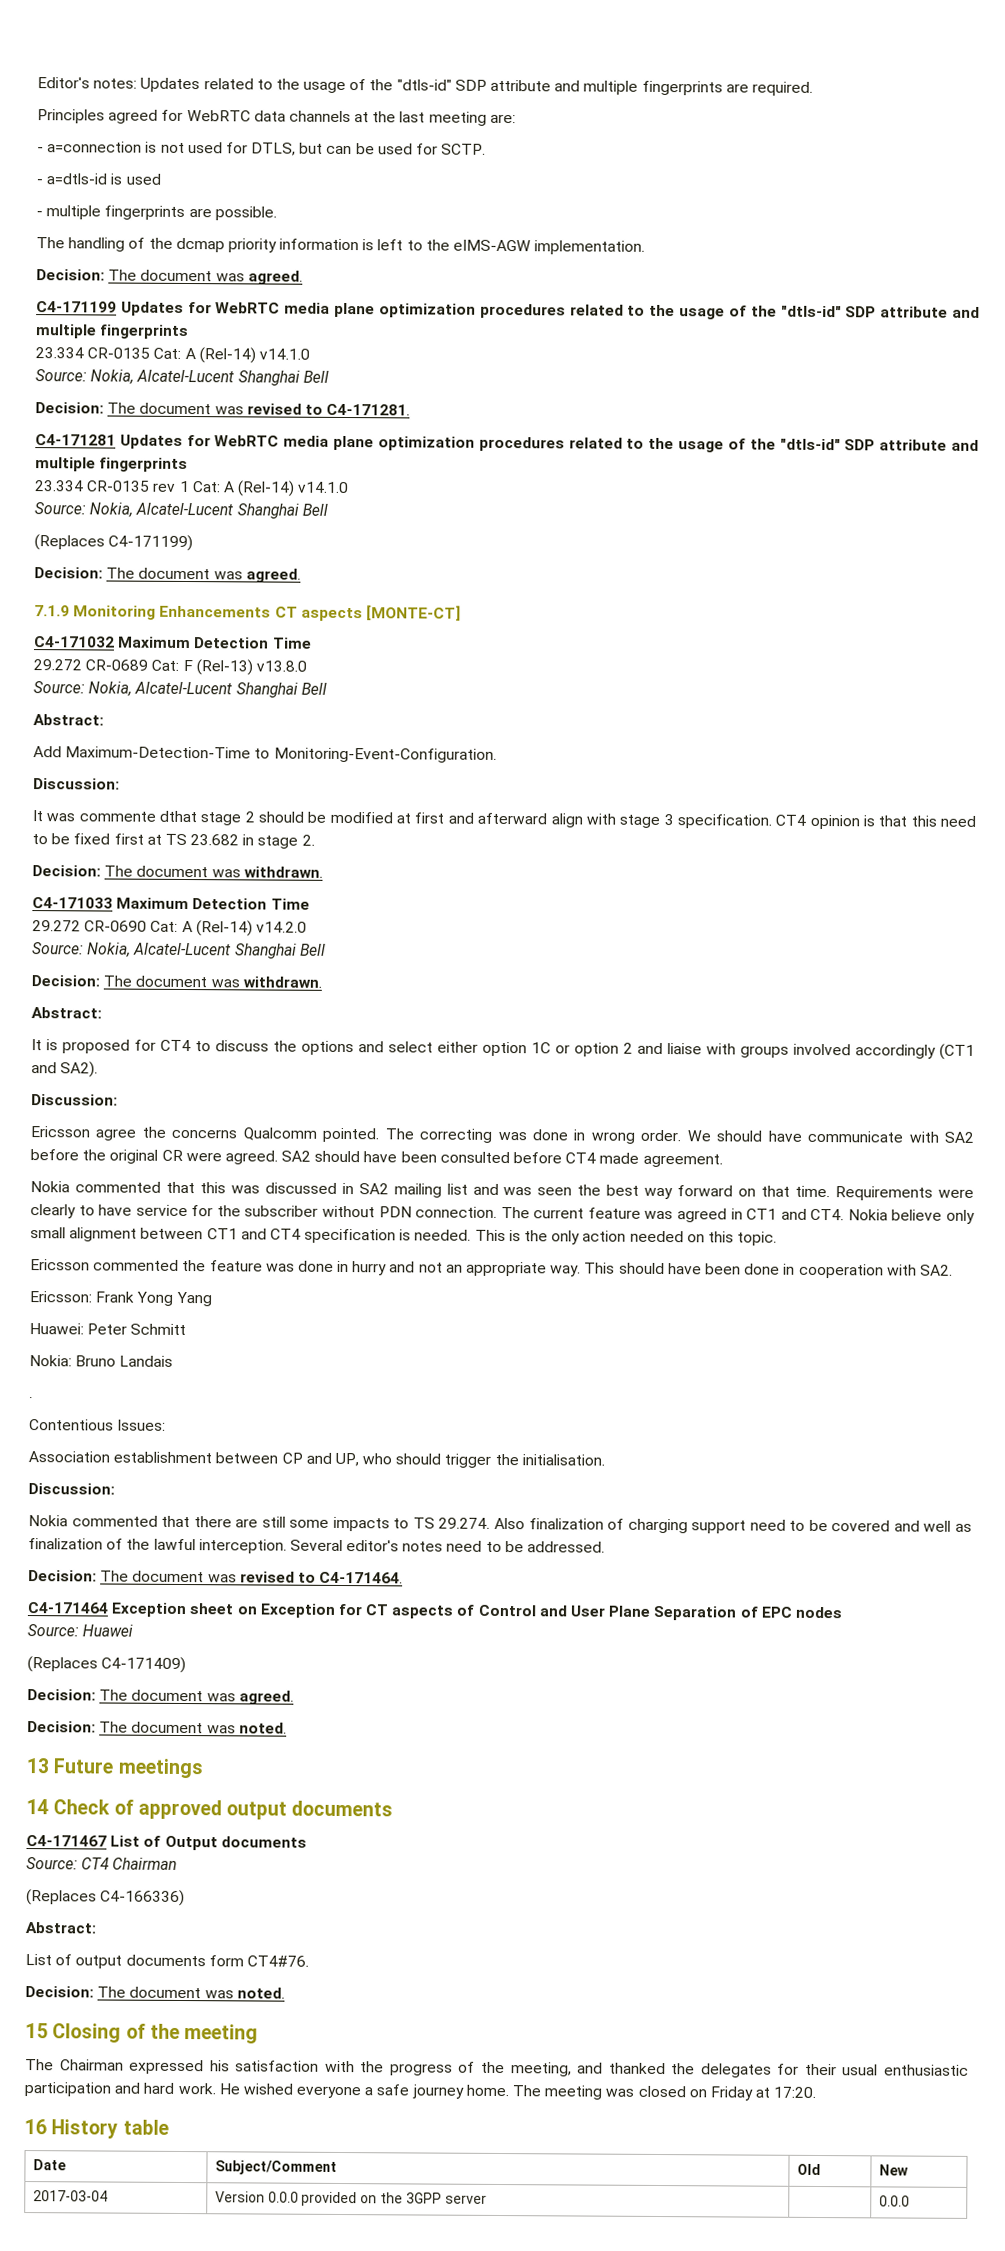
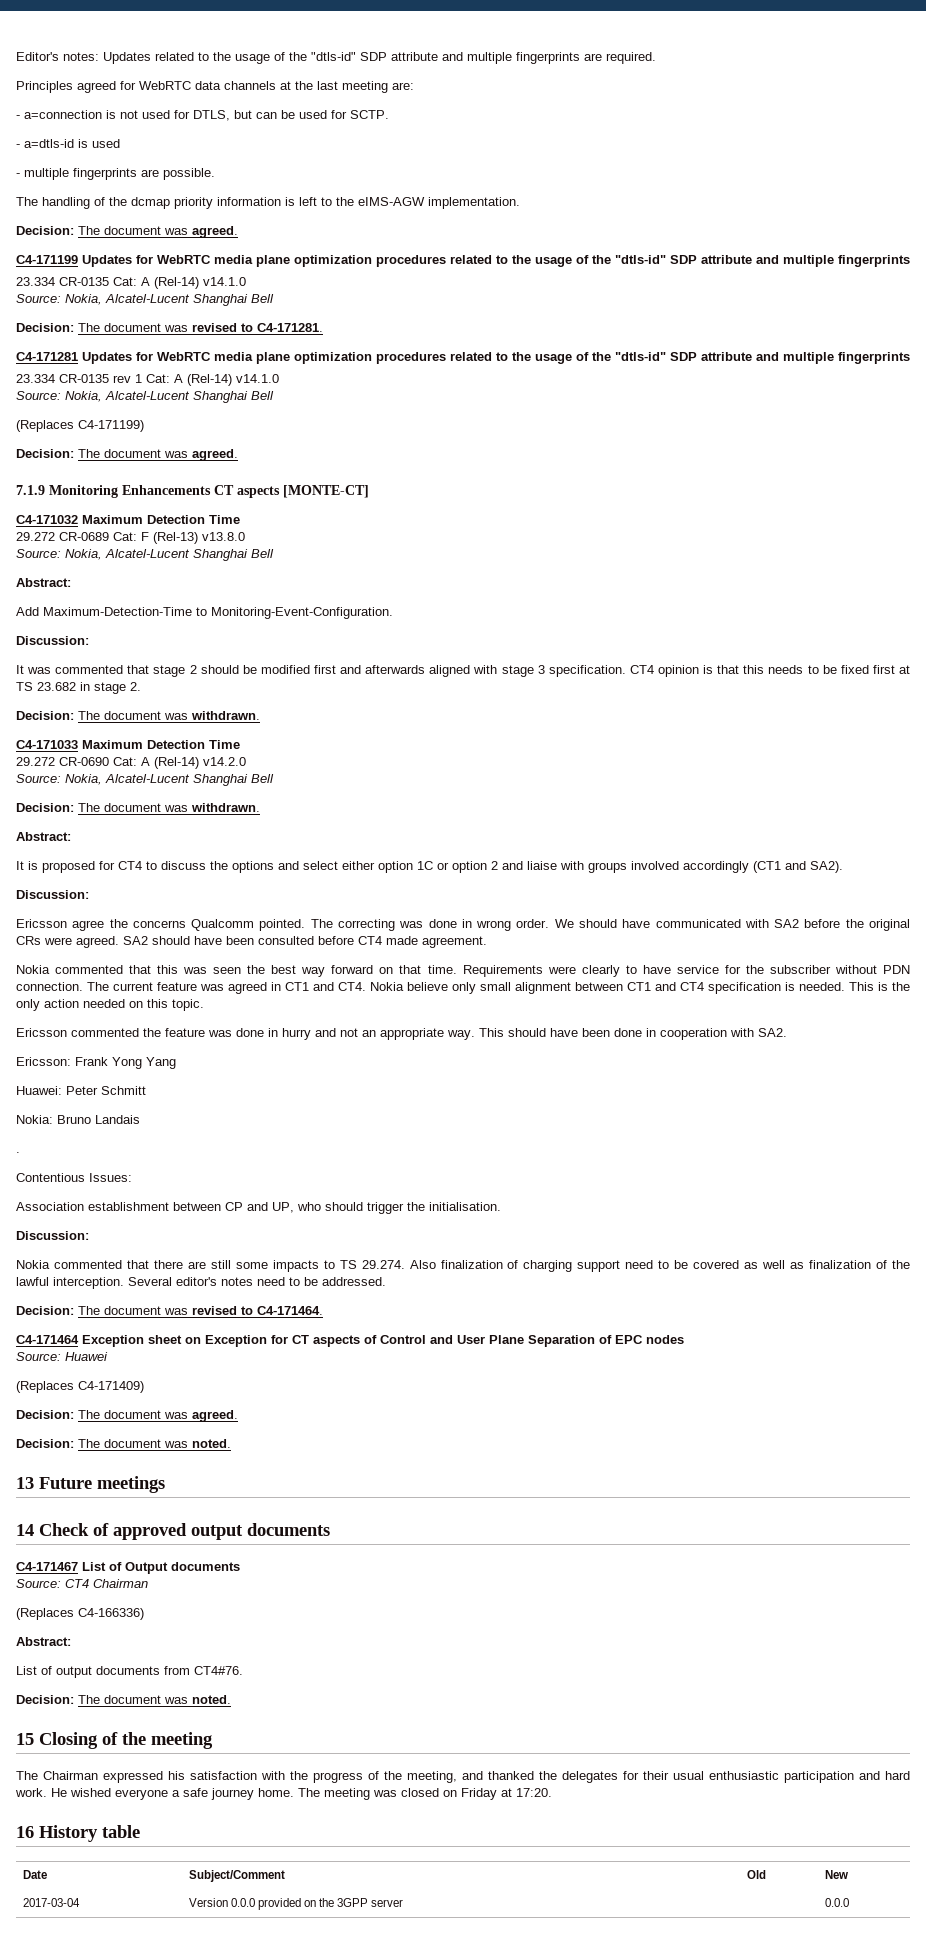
- It was commente dthat stage 2 should be modified at first and afterward align with stage 3 specification.
+ It was commented that stage 2 should be modified first and afterwards aligned with stage 3 specification.
- CT4 opinion is that this need to be fixed first at TS 23.682 in stage 2.
+ CT4 opinion is that this needs to be fixed first at TS 23.682 in stage 2.
- We should have communicate with SA2 before the original CR were agreed.
+ We should have communicated with SA2 before the original CRs were agreed.
- Nokia commented that this was discussed in SA2 mailing list and was seen the best way forward on that time.
+ Nokia commented that this was seen the best way forward on that time.
- Nokia commented that there are still some impacts to TS 29.274. Also finalization of charging support need to be covered and well as finalization of the lawful interception.
+ Nokia commented that there are still some impacts to TS 29.274. Also finalization of charging support need to be covered as well as finalization of the lawful interception.
- List of output documents form CT4#76.
+ List of output documents from CT4#76.

